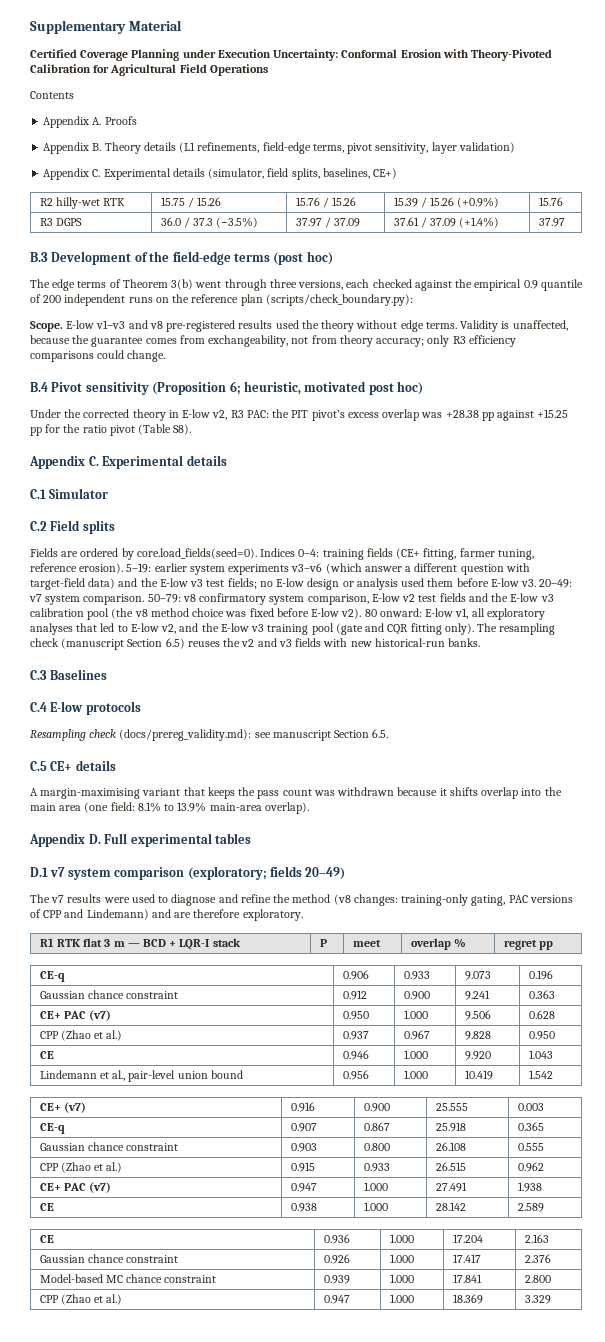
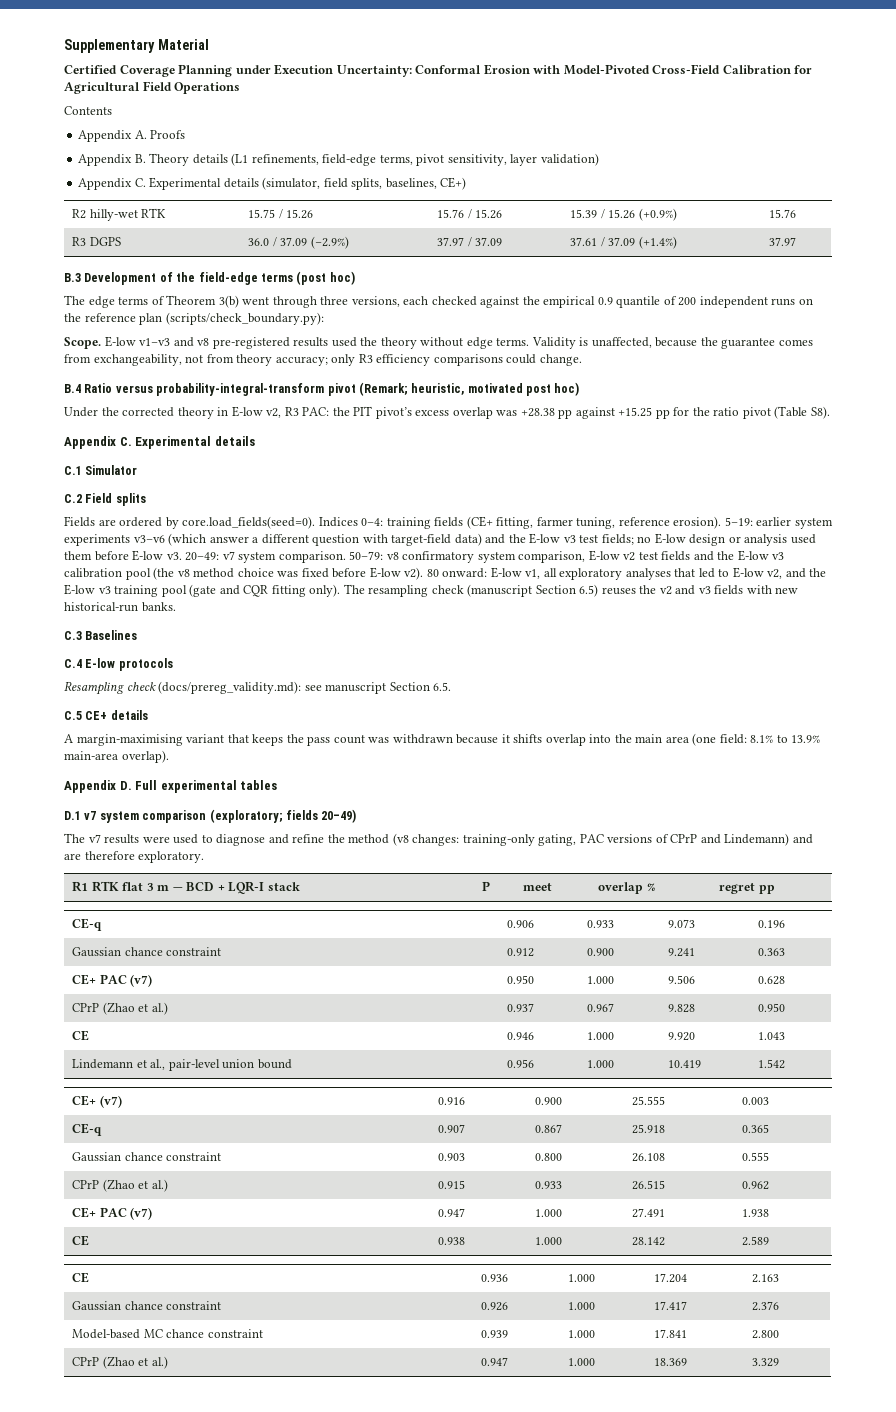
- Certified Coverage Planning under Execution Uncertainty: Conformal Erosion with Theory-Pivoted Calibration for Agricultural Field Operations
+ Certified Coverage Planning under Execution Uncertainty: Conformal Erosion with Model-Pivoted Cross-Field Calibration for Agricultural Field Operations
- R3 DGPS | 36.0 / 37.3 (−3.5%) | 37.97 / 37.09 | 37.61 / 37.09 (+1.4%) | 37.97
+ R3 DGPS | 36.0 / 37.09 (−2.9%) | 37.97 / 37.09 | 37.61 / 37.09 (+1.4%) | 37.97
- B.4 Pivot sensitivity (Proposition 6; heuristic, motivated post hoc)
+ B.4 Ratio versus probability-integral-transform pivot (Remark; heuristic, motivated post hoc)
- The v7 results were used to diagnose and refine the method (v8 changes: training-only gating, PAC versions of CPP and Lindemann) and are therefore exploratory.
+ The v7 results were used to diagnose and refine the method (v8 changes: training-only gating, PAC versions of CPrP and Lindemann) and are therefore exploratory.
- CPP (Zhao et al.) | 0.937 | 0.967 | 9.828 | 0.950
+ CPrP (Zhao et al.) | 0.937 | 0.967 | 9.828 | 0.950
- CPP (Zhao et al.) | 0.915 | 0.933 | 26.515 | 0.962
+ CPrP (Zhao et al.) | 0.915 | 0.933 | 26.515 | 0.962
- CPP (Zhao et al.) | 0.947 | 1.000 | 18.369 | 3.329
+ CPrP (Zhao et al.) | 0.947 | 1.000 | 18.369 | 3.329

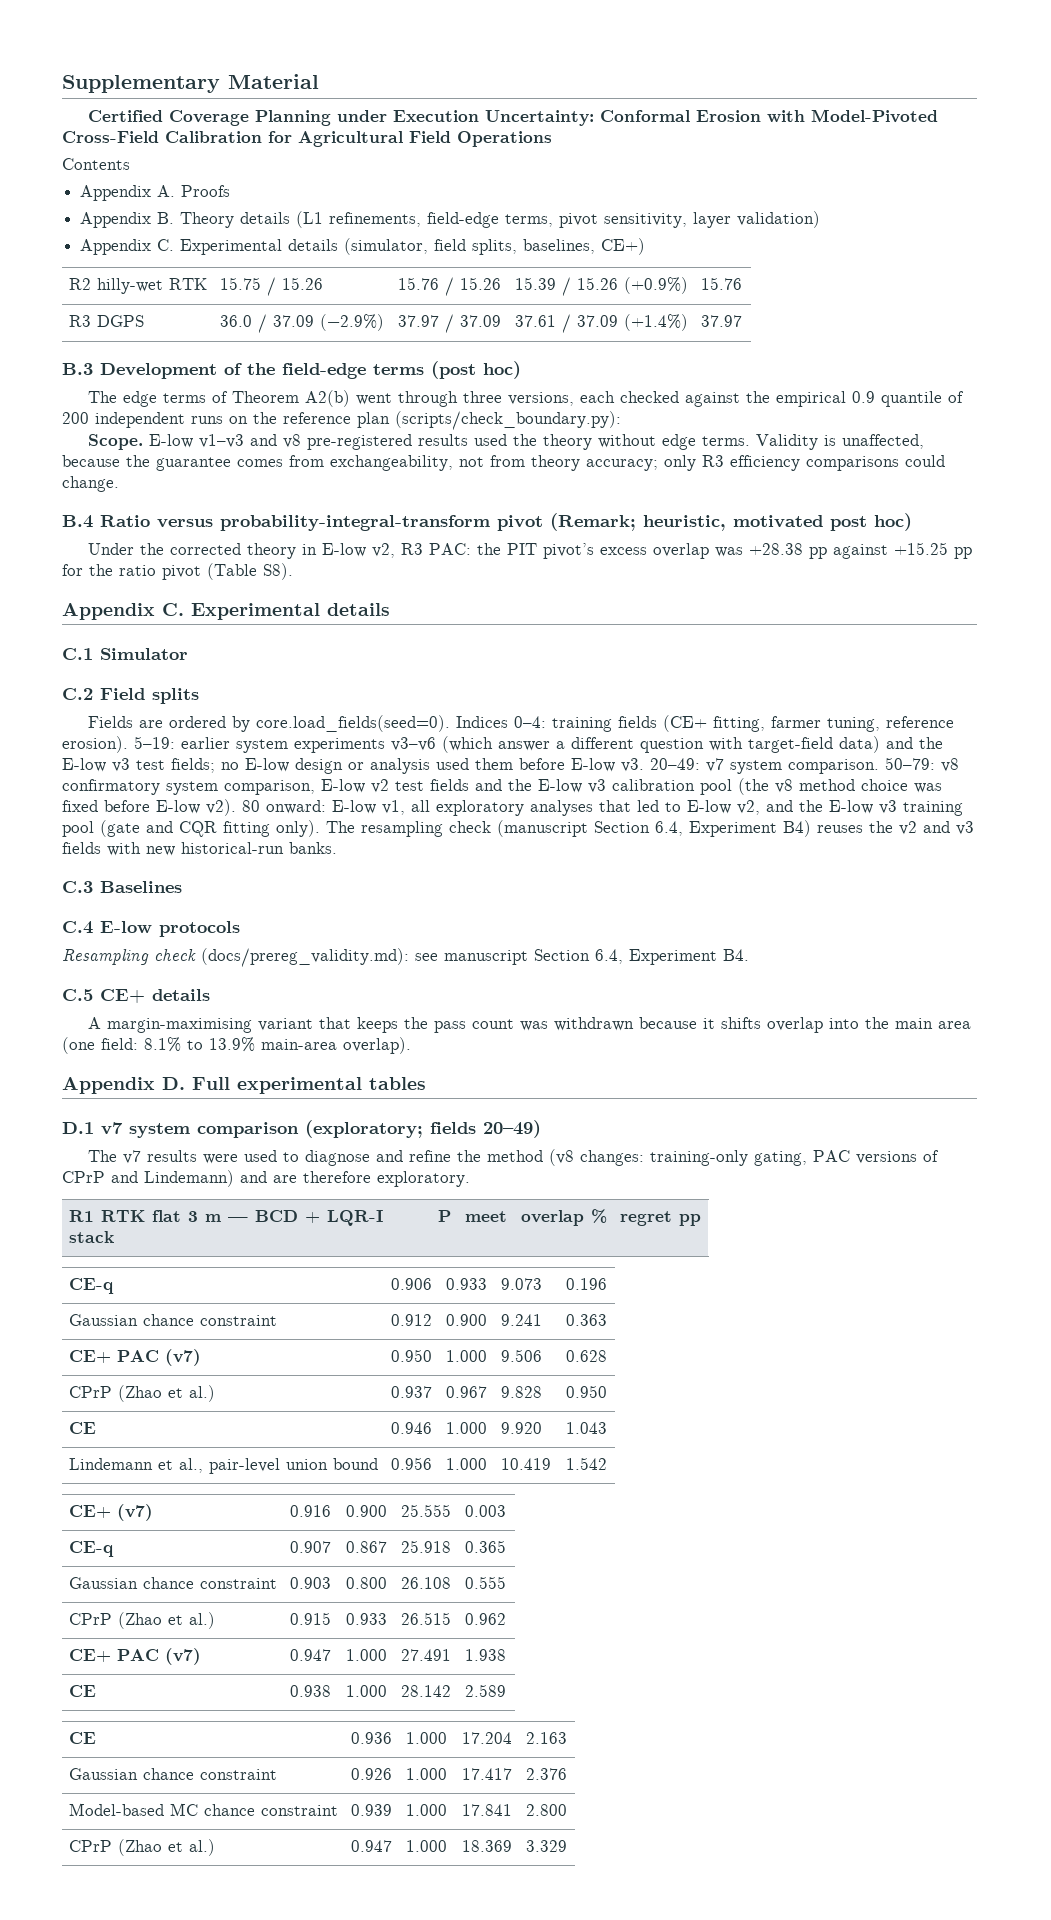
- The edge terms of Theorem 3(b) went through three versions, each checked against the empirical 0.9 quantile of 200 independent runs on the reference plan (scripts/check_boundary.py):
+ The edge terms of Theorem A2(b) went through three versions, each checked against the empirical 0.9 quantile of 200 independent runs on the reference plan (scripts/check_boundary.py):
- The resampling check (manuscript Section 6.5) reuses the v2 and v3 fields with new historical-run banks.
+ The resampling check (manuscript Section 6.4, Experiment B4) reuses the v2 and v3 fields with new historical-run banks.
- Resampling check (docs/prereg_validity.md): see manuscript Section 6.5.
+ Resampling check (docs/prereg_validity.md): see manuscript Section 6.4, Experiment B4.

